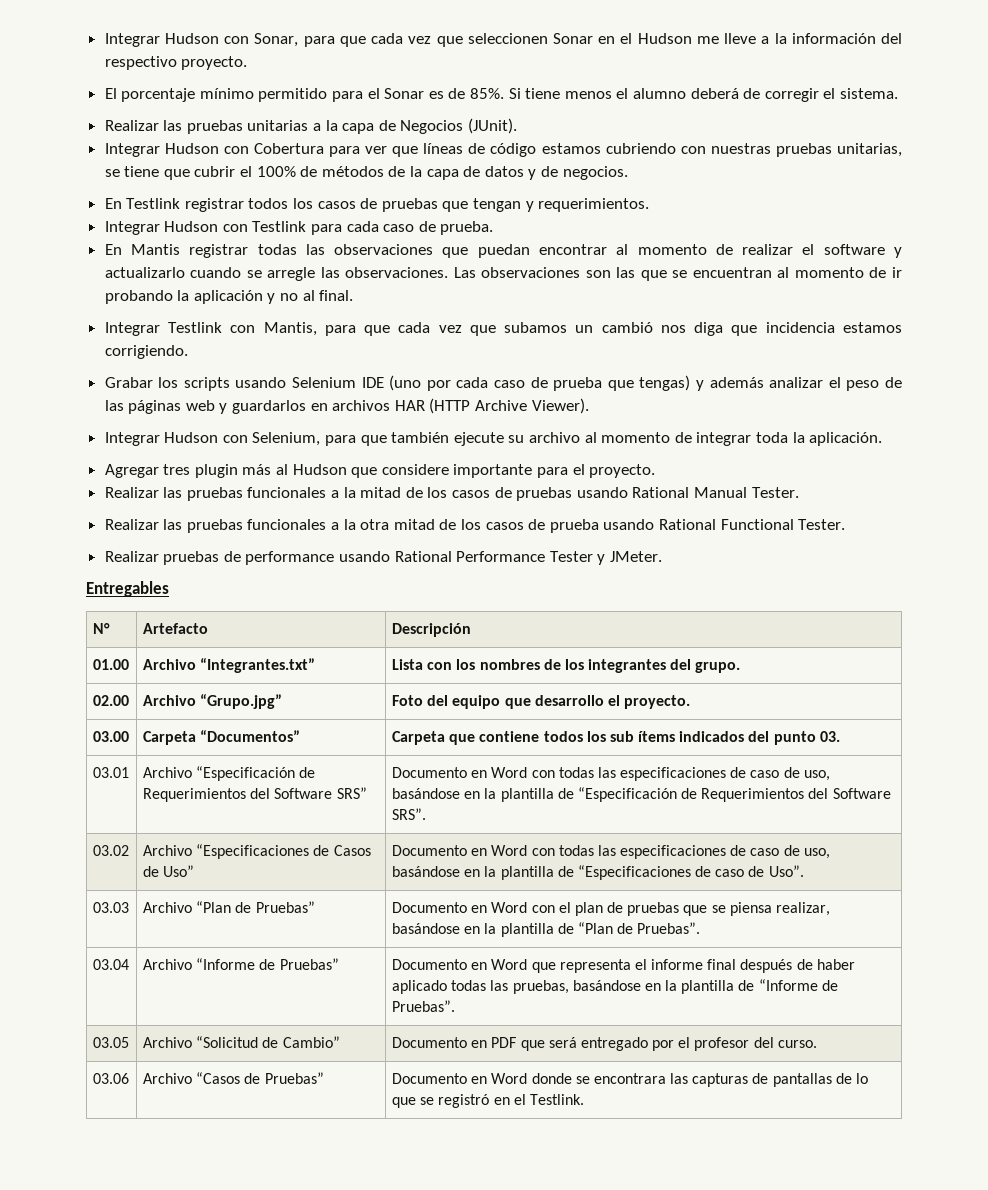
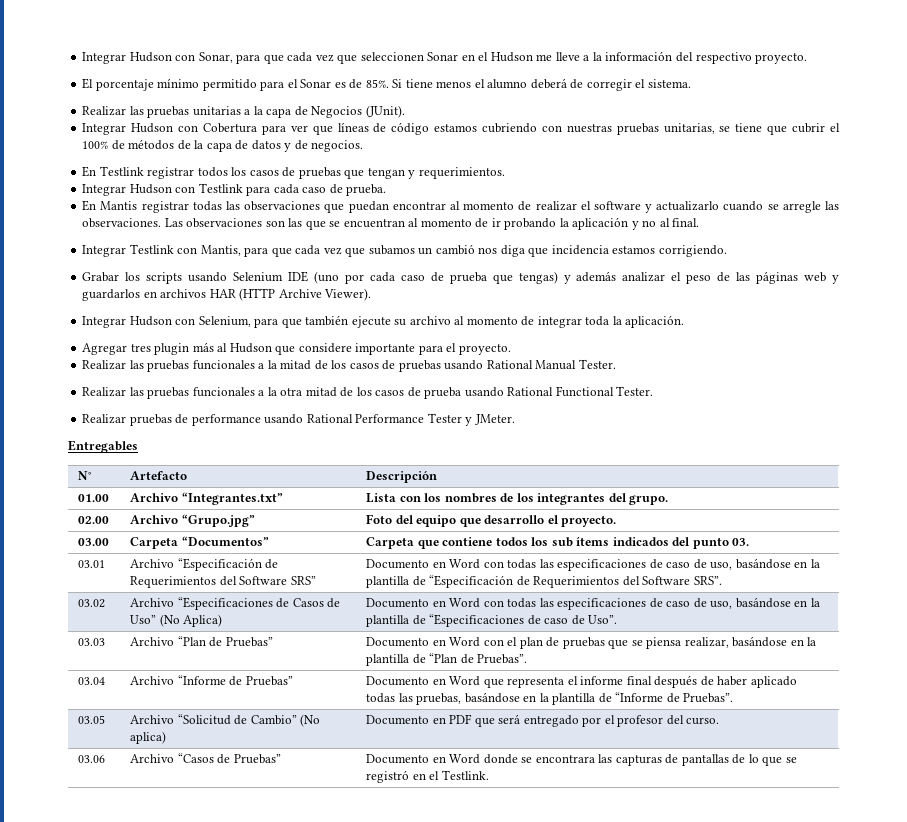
- 03.02 | Archivo “Especificaciones de Casos de Uso” | Documento en Word con todas las especificaciones de caso de uso, basándose en la plantilla de “Especificaciones de caso de Uso”.
+ 03.02 | Archivo “Especificaciones de Casos de Uso” (No Aplica) | Documento en Word con todas las especificaciones de caso de uso, basándose en la plantilla de “Especificaciones de caso de Uso”.
- 03.05 | Archivo “Solicitud de Cambio” | Documento en PDF que será entregado por el profesor del curso.
+ 03.05 | Archivo “Solicitud de Cambio” (No aplica) | Documento en PDF que será entregado por el profesor del curso.

